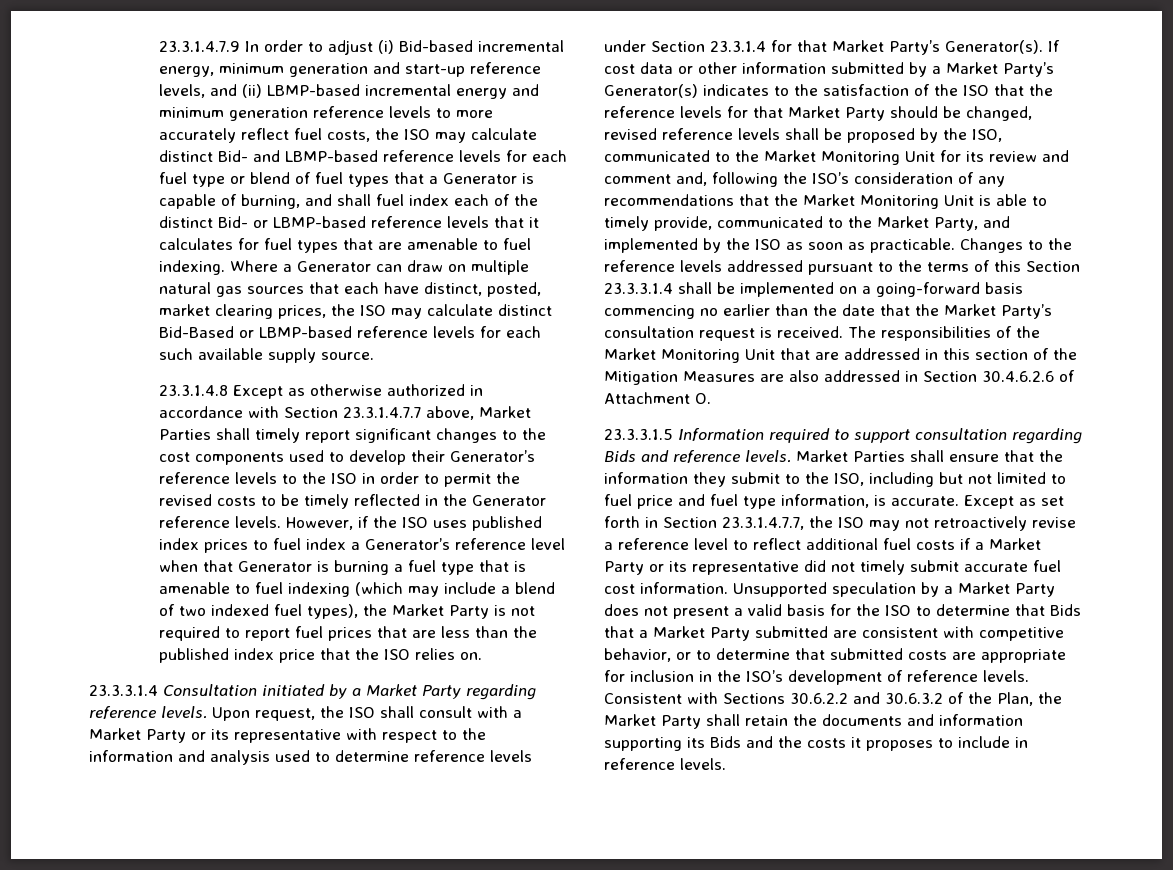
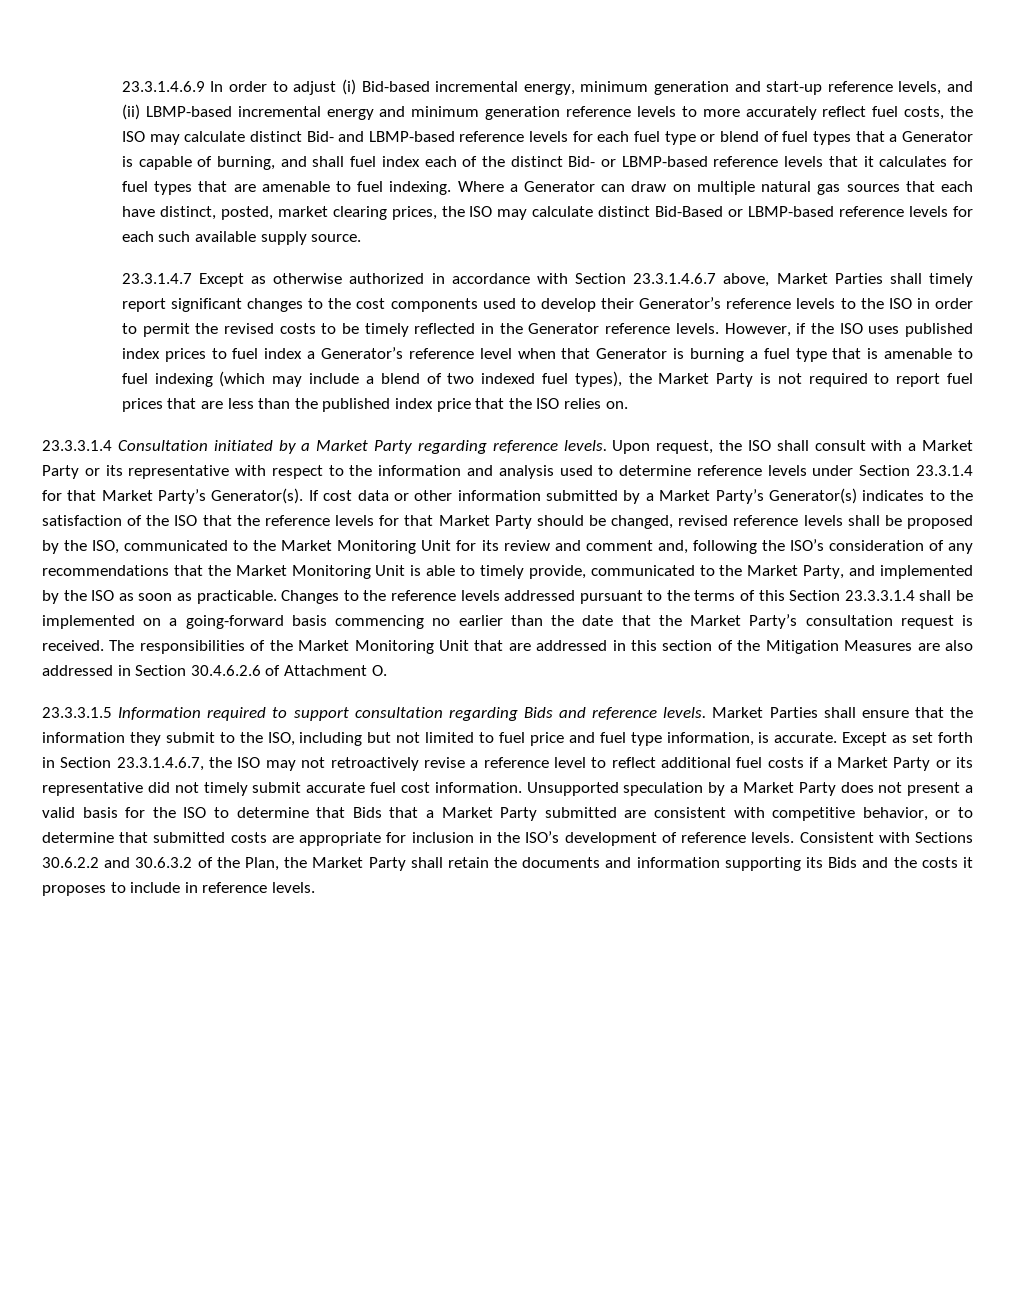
- 23.3.1.4.7.9 In order to adjust (i) Bid-based incremental energy, minimum generation and start-up reference levels, and (ii) LBMP-based incremental energy and minimum generation reference levels to more accurately reflect fuel costs, the ISO may calculate distinct Bid- and LBMP-based reference levels for each fuel type or blend of fuel types that a Generator is capable of burning, and shall fuel index each of the distinct Bid- or LBMP-based reference levels that it calculates for fuel types that are amenable to fuel indexing.
+ 23.3.1.4.6.9 In order to adjust (i) Bid-based incremental energy, minimum generation and start-up reference levels, and (ii) LBMP-based incremental energy and minimum generation reference levels to more accurately reflect fuel costs, the ISO may calculate distinct Bid- and LBMP-based reference levels for each fuel type or blend of fuel types that a Generator is capable of burning, and shall fuel index each of the distinct Bid- or LBMP-based reference levels that it calculates for fuel types that are amenable to fuel indexing.
- 23.3.1.4.8 Except as otherwise authorized in accordance with Section 23.3.1.4.7.7 above, Market Parties shall timely report significant changes to the cost components used to develop their Generator’s reference levels to the ISO in order to permit the revised costs to be timely reflected in the Generator reference levels.
+ 23.3.1.4.7 Except as otherwise authorized in accordance with Section 23.3.1.4.6.7 above, Market Parties shall timely report significant changes to the cost components used to develop their Generator’s reference levels to the ISO in order to permit the revised costs to be timely reflected in the Generator reference levels.
- Except as set forth in Section 23.3.1.4.7.7, the ISO may not retroactively revise a reference level to reflect additional fuel costs if a Market Party or its representative did not timely submit accurate fuel cost information.
+ Except as set forth in Section 23.3.1.4.6.7, the ISO may not retroactively revise a reference level to reflect additional fuel costs if a Market Party or its representative did not timely submit accurate fuel cost information.

